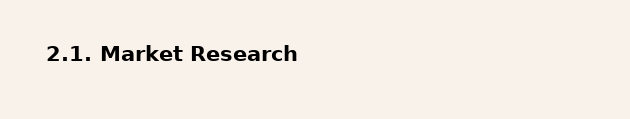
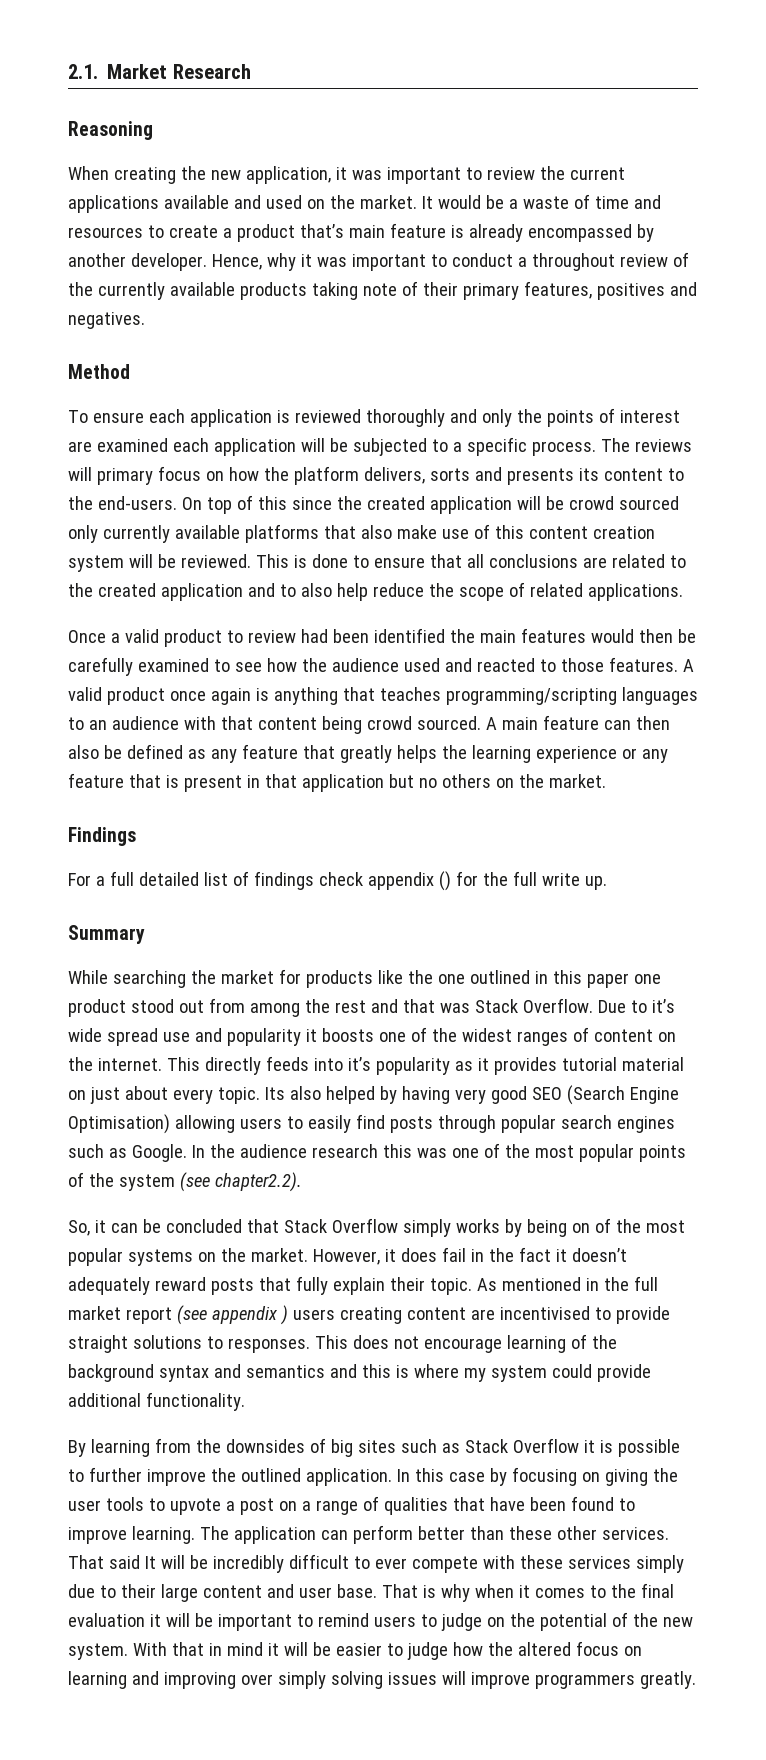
+ Reasoning
+ When creating the new application, it was important to review the current applications available and used on the market. It would be a waste of time and resources to create a product that’s main feature is already encompassed by another developer. Hence, why it was important to conduct a throughout review of the currently available products taking note of their primary features, positives and negatives.
+ Method
+ To ensure each application is reviewed thoroughly and only the points of interest are examined each application will be subjected to a specific process. The reviews will primary focus on how the platform delivers, sorts and presents its content to the end-users. On top of this since the created application will be crowd sourced only currently available platforms that also make use of this content creation system will be reviewed. This is done to ensure that all conclusions are related to the created application and to also help reduce the scope of related applications.
+ Once a valid product to review had been identified the main features would then be carefully examined to see how the audience used and reacted to those features. A valid product once again is anything that teaches programming/scripting languages to an audience with that content being crowd sourced. A main feature can then also be defined as any feature that greatly helps the learning experience or any feature that is present in that application but no others on the market.
+ Findings
+ For a full detailed list of findings check appendix () for the full write up.
+ Summary
+ While searching the market for products like the one outlined in this paper one product stood out from among the rest and that was Stack Overflow. Due to it’s wide spread use and popularity it boosts one of the widest ranges of content on the internet. This directly feeds into it’s popularity as it provides tutorial material on just about every topic. Its also helped by having very good SEO (Search Engine Optimisation) allowing users to easily find posts through popular search engines such as Google. In the audience research this was one of the most popular points of the system (see chapter2.2).
+ So, it can be concluded that Stack Overflow simply works by being on of the most popular systems on the market. However, it does fail in the fact it doesn’t adequately reward posts that fully explain their topic. As mentioned in the full market report (see appendix ) users creating content are incentivised to provide straight solutions to responses. This does not encourage learning of the background syntax and semantics and this is where my system could provide additional functionality.
+ By learning from the downsides of big sites such as Stack Overflow it is possible to further improve the outlined application. In this case by focusing on giving the user tools to upvote a post on a range of qualities that have been found to improve learning. The application can perform better than these other services. That said It will be incredibly difficult to ever compete with these services simply due to their large content and user base. That is why when it comes to the final evaluation it will be important to remind users to judge on the potential of the new system. With that in mind it will be easier to judge how the altered focus on learning and improving over simply solving issues will improve programmers greatly.

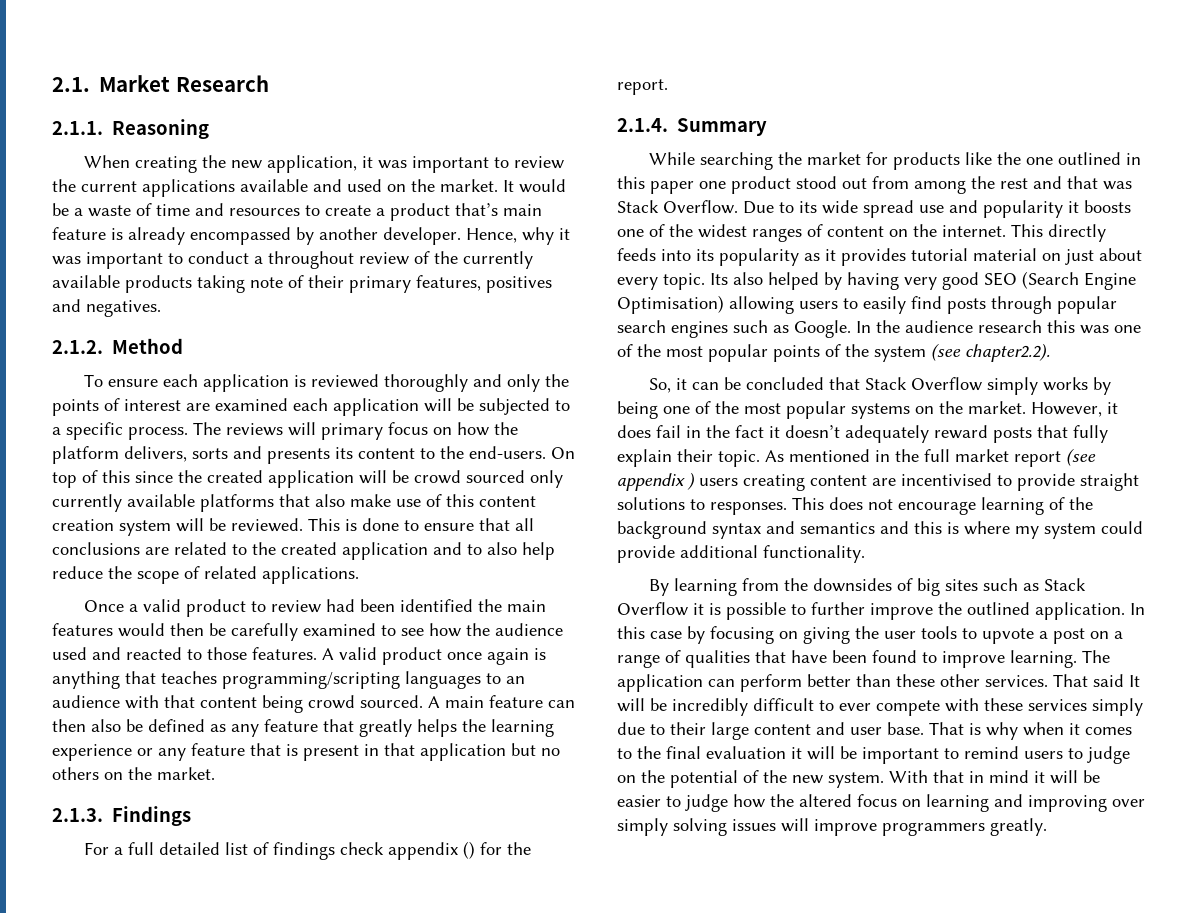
- Reasoning
+ 2.1.1. Reasoning
- Method
+ 2.1.2. Method
- Findings
+ 2.1.3. Findings
- For a full detailed list of findings check appendix () for the full write up.
- Summary
+ For a full detailed list of findings check appendix () for the report.
+ 2.1.4. Summary
- Due to it’s wide spread use and popularity it boosts one of the widest ranges of content on the internet.
+ Due to its wide spread use and popularity it boosts one of the widest ranges of content on the internet.
- This directly feeds into it’s popularity as it provides tutorial material on just about every topic.
+ This directly feeds into its popularity as it provides tutorial material on just about every topic.
- So, it can be concluded that Stack Overflow simply works by being on of the most popular systems on the market.
+ So, it can be concluded that Stack Overflow simply works by being one of the most popular systems on the market.

